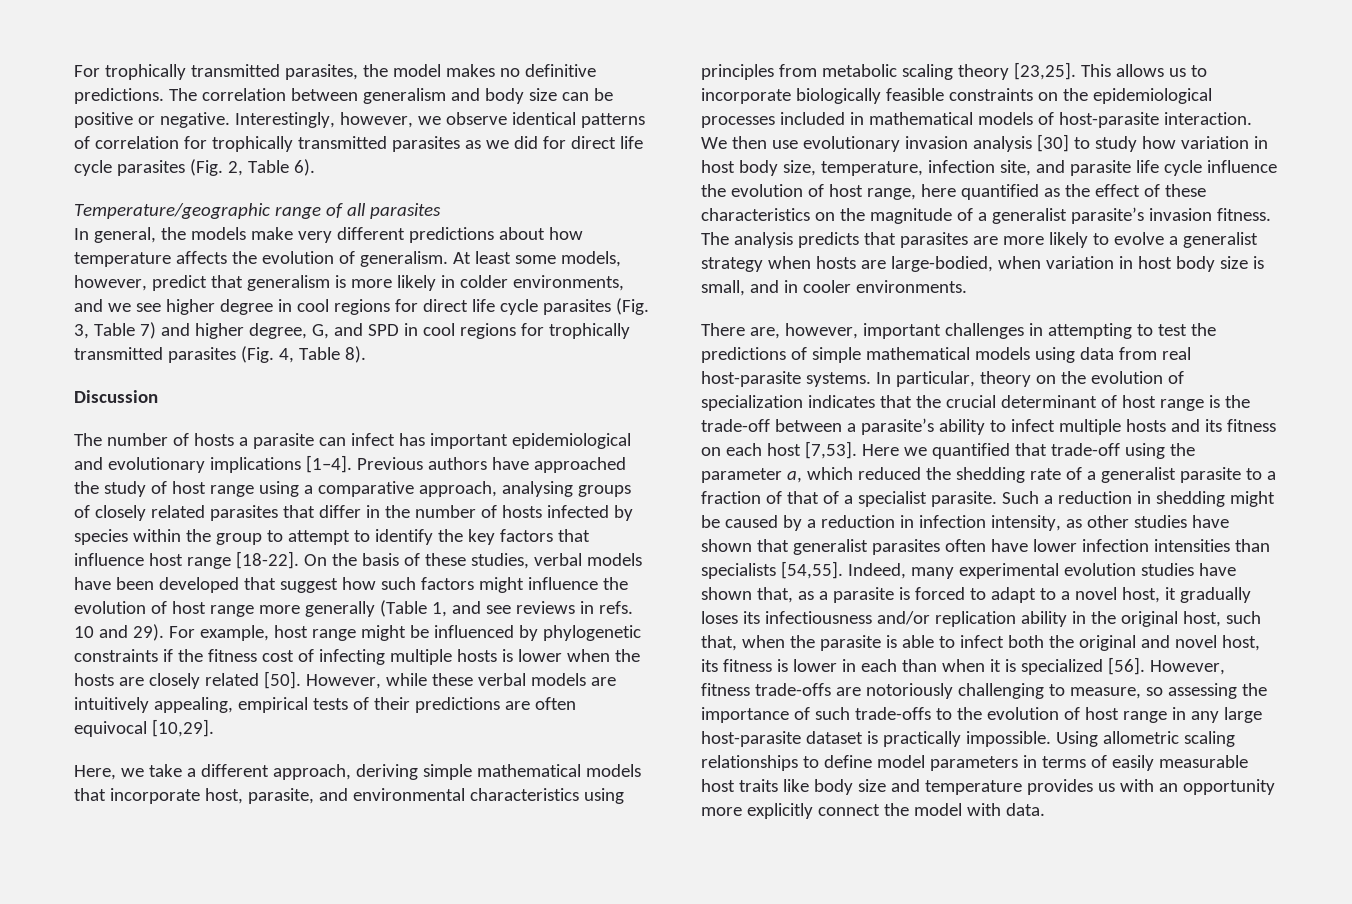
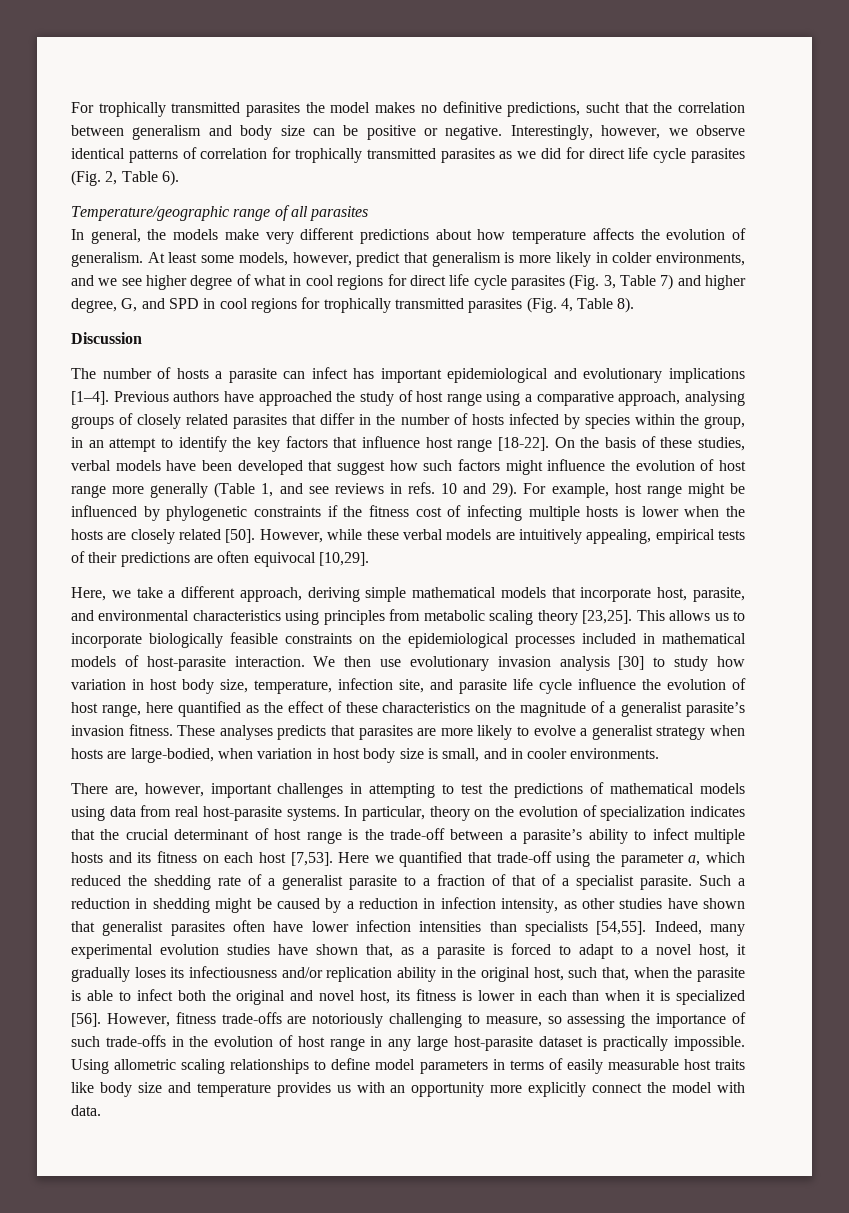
- For trophically transmitted parasites, the model makes no definitive predictions. The correlation between generalism and body size can be positive or negative.
+ For trophically transmitted parasites the model makes no definitive predictions, sucht that the correlation between generalism and body size can be positive or negative.
- At least some models, however, predict that generalism is more likely in colder environments, and we see higher degree in cool regions for direct life cycle parasites (Fig. 3, Table 7) and higher degree, G, and SPD in cool regions for trophically transmitted parasites (Fig. 4, Table 8).
+ At least some models, however, predict that generalism is more likely in colder environments, and we see higher degree of what in cool regions for direct life cycle parasites (Fig. 3, Table 7) and higher degree, G, and SPD in cool regions for trophically transmitted parasites (Fig. 4, Table 8).
- Previous authors have approached the study of host range using a comparative approach, analysing groups of closely related parasites that differ in the number of hosts infected by species within the group to attempt to identify the key factors that influence host range [18-22].
+ Previous authors have approached the study of host range using a comparative approach, analysing groups of closely related parasites that differ in the number of hosts infected by species within the group, in an attempt to identify the key factors that influence host range [18-22].
- The analysis predicts that parasites are more likely to evolve a generalist strategy when hosts are large-bodied, when variation in host body size is small, and in cooler environments.
+ These analyses predicts that parasites are more likely to evolve a generalist strategy when hosts are large-bodied, when variation in host body size is small, and in cooler environments.
- There are, however, important challenges in attempting to test the predictions of simple mathematical models using data from real host-parasite systems.
+ There are, however, important challenges in attempting to test the predictions of mathematical models using data from real host-parasite systems.
- However, fitness trade-offs are notoriously challenging to measure, so assessing the importance of such trade-offs to the evolution of host range in any large host-parasite dataset is practically impossible.
+ However, fitness trade-offs are notoriously challenging to measure, so assessing the importance of such trade-offs in the evolution of host range in any large host-parasite dataset is practically impossible.

